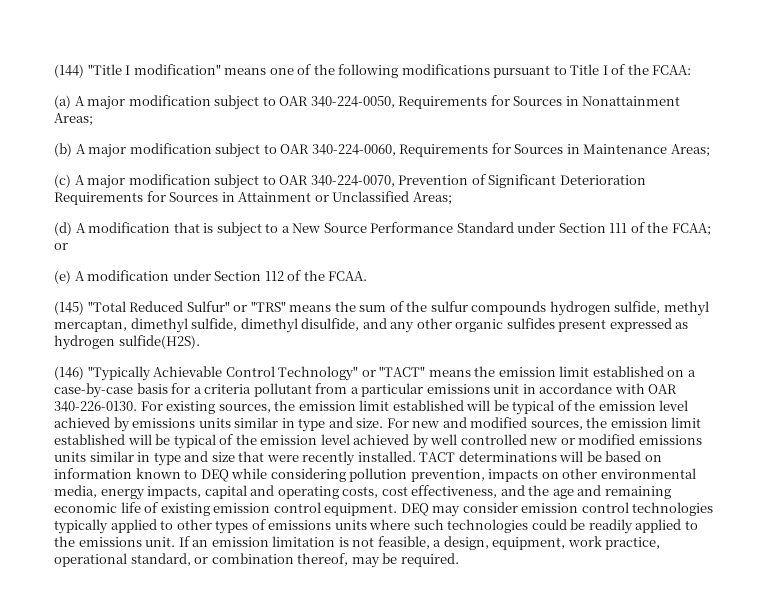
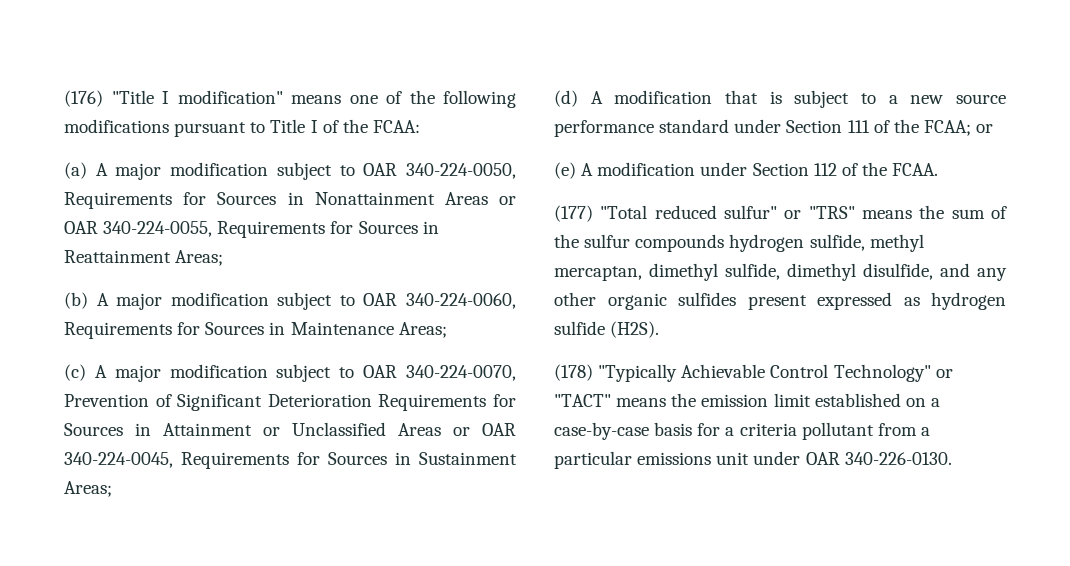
- (144) "Title I modification" means one of the following modifications pursuant to Title I of the FCAA:
+ (176) "Title I modification" means one of the following modifications pursuant to Title I of the FCAA:
- (a) A major modification subject to OAR 340-224-0050, Requirements for Sources in Nonattainment Areas;
+ (a) A major modification subject to OAR 340-224-0050, Requirements for Sources in Nonattainment Areas or OAR 340-224-0055, Requirements for Sources in Reattainment Areas;
- (c) A major modification subject to OAR 340-224-0070, Prevention of Significant Deterioration Requirements for Sources in Attainment or Unclassified Areas;
+ (c) A major modification subject to OAR 340-224-0070, Prevention of Significant Deterioration Requirements for Sources in Attainment or Unclassified Areas or OAR 340-224-0045, Requirements for Sources in Sustainment Areas;
- (d) A modification that is subject to a New Source Performance Standard under Section 111 of the FCAA; or
+ (d) A modification that is subject to a new source performance standard under Section 111 of the FCAA; or
- (145) "Total Reduced Sulfur" or "TRS" means the sum of the sulfur compounds hydrogen sulfide, methyl mercaptan, dimethyl sulfide, dimethyl disulfide, and any other organic sulfides present expressed as hydrogen sulfide(H2S).
- (146) "Typically Achievable Control Technology" or "TACT" means the emission limit established on a case-by-case basis for a criteria pollutant from a particular emissions unit in accordance with OAR 340-226-0130. For existing sources, the emission limit established will be typical of the emission level achieved by emissions units similar in type and size. For new and modified sources, the emission limit established will be typical of the emission level achieved by well controlled new or modified emissions units similar in type and size that were recently installed. TACT determinations will be based on information known to DEQ while considering pollution prevention, impacts on other environmental media, energy impacts, capital and operating costs, cost effectiveness, and the age and remaining economic life of existing emission control equipment. DEQ may consider emission control technologies typically applied to other types of emissions units where such technologies could be readily applied to the emissions unit. If an emission limitation is not feasible, a design, equipment, work practice, operational standard, or combination thereof, may be required.
+ (177) "Total reduced sulfur" or "TRS" means the sum of the sulfur compounds hydrogen sulfide, methyl mercaptan, dimethyl sulfide, dimethyl disulfide, and any other organic sulfides present expressed as hydrogen sulfide (H2S).
+ (178) "Typically Achievable Control Technology" or "TACT" means the emission limit established on a case-by-case basis for a criteria pollutant from a particular emissions unit under OAR 340-226-0130.

